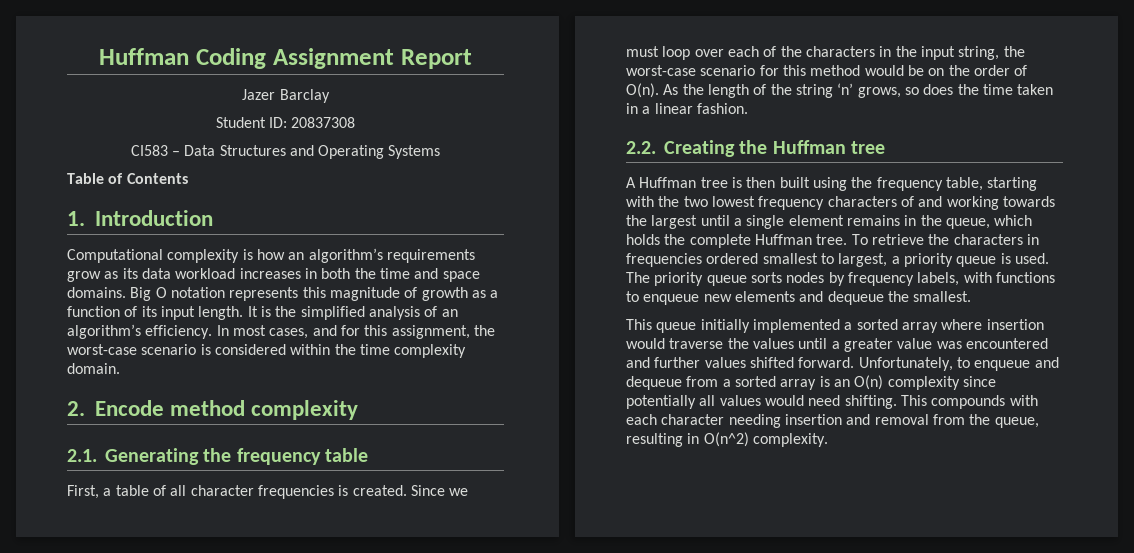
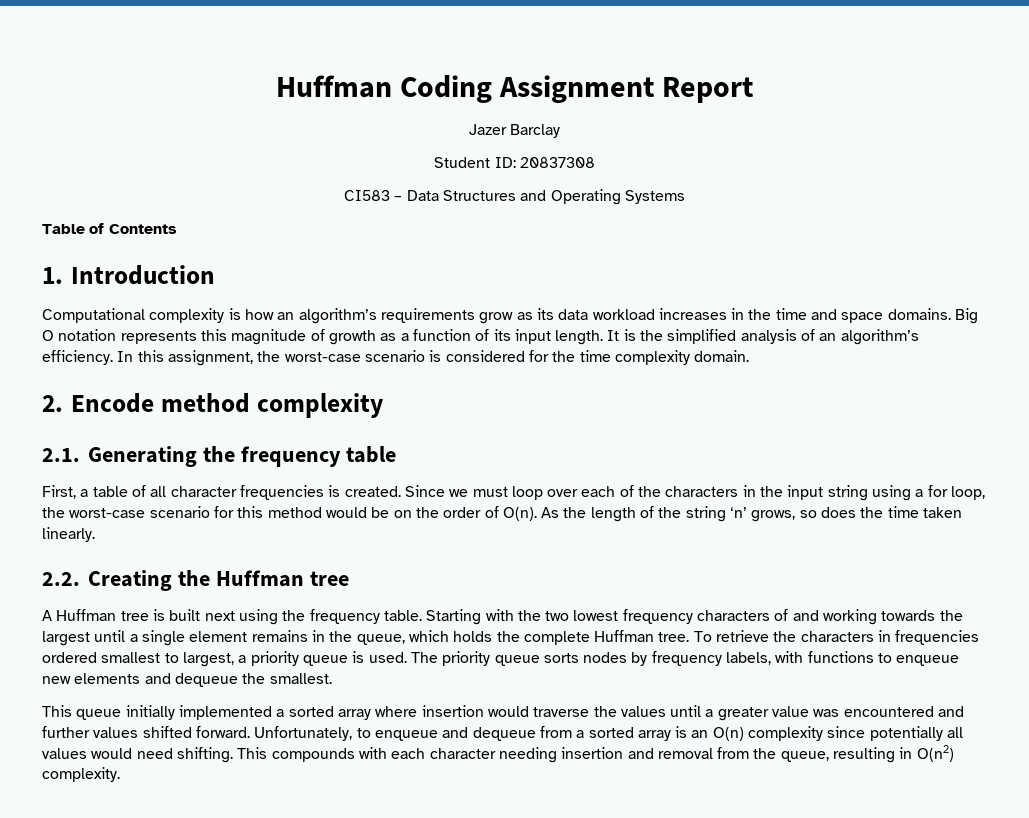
- Computational complexity is how an algorithm’s requirements grow as its data workload increases in both the time and space domains.
+ Computational complexity is how an algorithm’s requirements grow as its data workload increases in the time and space domains.
- In most cases, and for this assignment, the worst-case scenario is considered within the time complexity domain.
+ In this assignment, the worst-case scenario is considered for the time complexity domain.
- Since we must loop over each of the characters in the input string, the worst-case scenario for this method would be on the order of O(n).
+ Since we must loop over each of the characters in the input string using a for loop, the worst-case scenario for this method would be on the order of O(n).
- As the length of the string ‘n’ grows, so does the time taken in a linear fashion.
+ As the length of the string ‘n’ grows, so does the time taken linearly.
- A Huffman tree is then built using the frequency table, starting with the two lowest frequency characters of and working towards the largest until a single element remains in the queue, which holds the complete Huffman tree.
+ A Huffman tree is built next using the frequency table. Starting with the two lowest frequency characters of and working towards the largest until a single element remains in the queue, which holds the complete Huffman tree.
- This compounds with each character needing insertion and removal from the queue, resulting in O(n^2) complexity.
+ This compounds with each character needing insertion and removal from the queue, resulting in O(n2) complexity.

